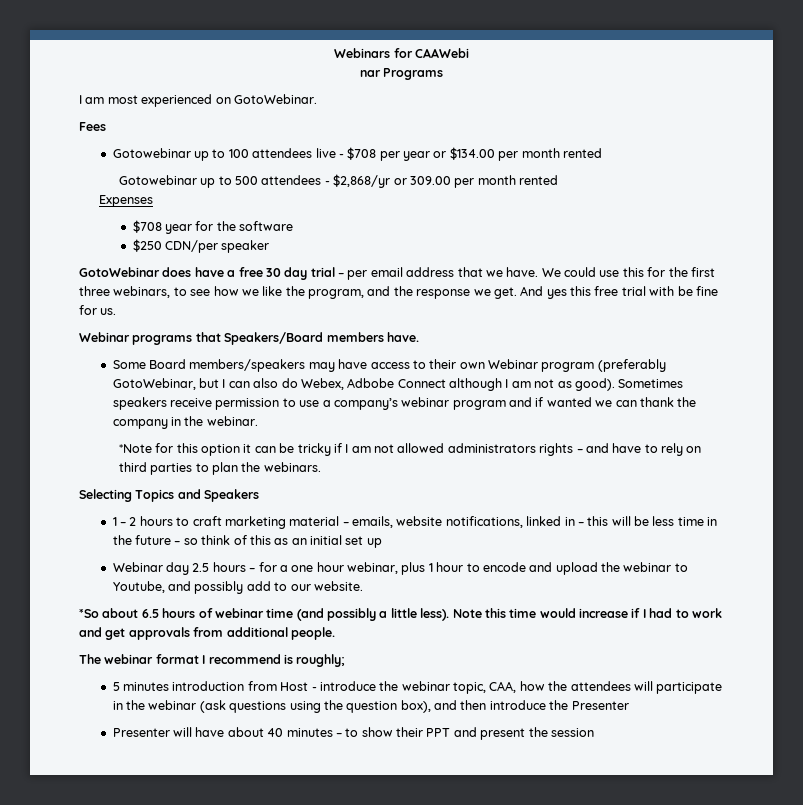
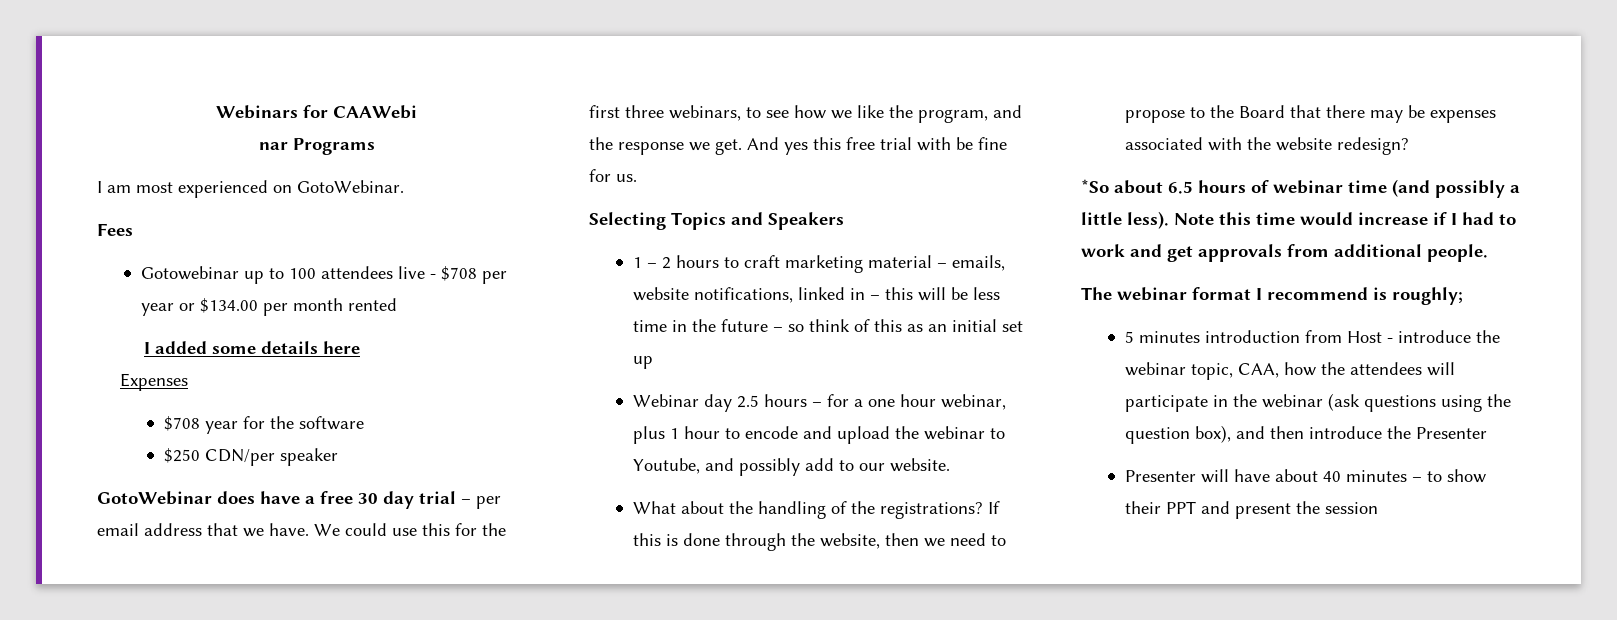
- Gotowebinar up to 500 attendees - $2,868/yr or 309.00 per month rented
+ I added some details here
- Webinar programs that Speakers/Board members have.
- Some Board members/speakers may have access to their own Webinar program (preferably GotoWebinar, but I can also do Webex, Adbobe Connect although I am not as good). Sometimes speakers receive permission to use a company’s webinar program and if wanted we can thank the company in the webinar.
- *Note for this option it can be tricky if I am not allowed administrators rights – and have to rely on third parties to plan the webinars.
+ What about the handling of the registrations? If this is done through the website, then we need to propose to the Board that there may be expenses associated with the website redesign?

